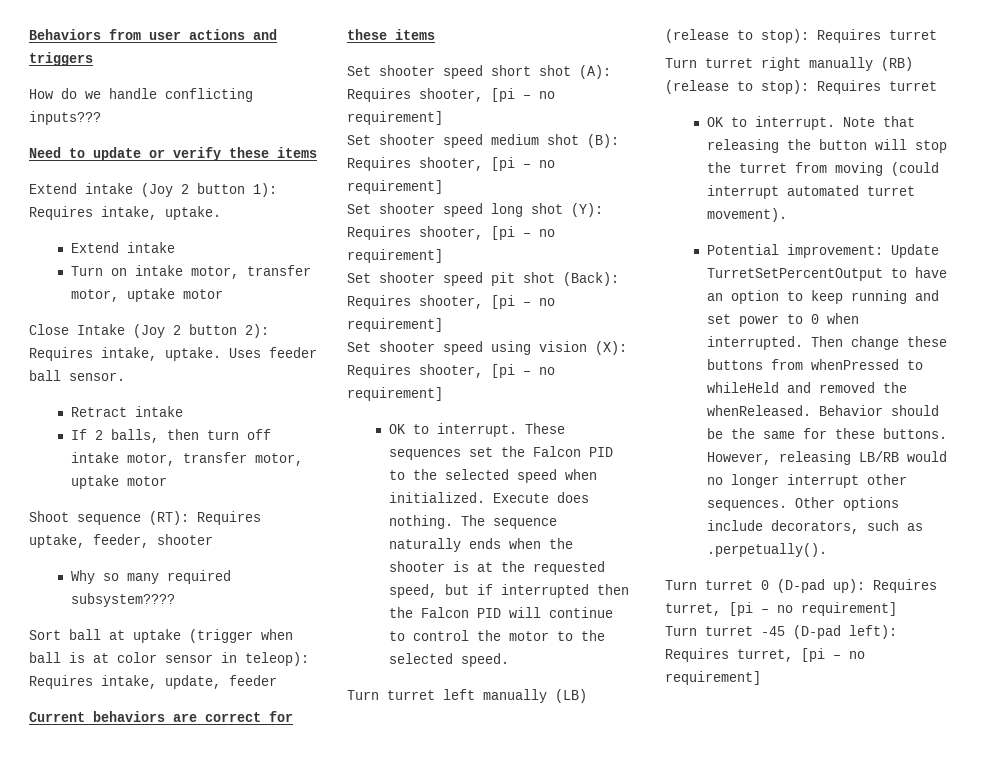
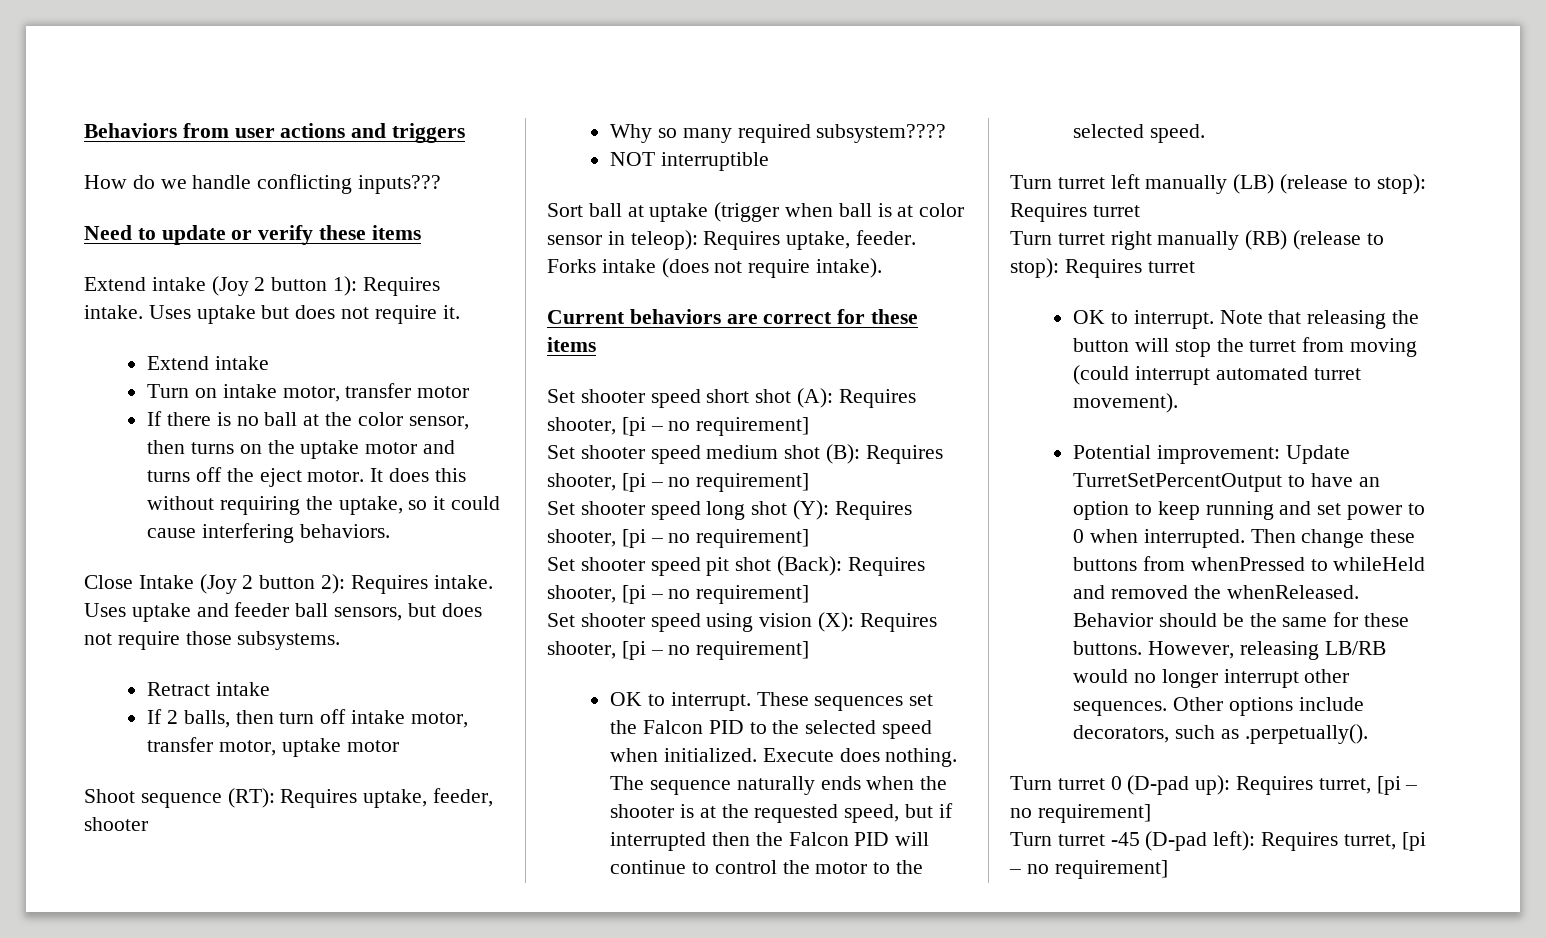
- Extend intake (Joy 2 button 1): Requires intake, uptake.
+ Extend intake (Joy 2 button 1): Requires intake. Uses uptake but does not require it.
- Turn on intake motor, transfer motor, uptake motor
+ Turn on intake motor, transfer motor
+ If there is no ball at the color sensor, then turns on the uptake motor and turns off the eject motor. It does this without requiring the uptake, so it could cause interfering behaviors.
- Close Intake (Joy 2 button 2): Requires intake, uptake. Uses feeder ball sensor.
+ Close Intake (Joy 2 button 2): Requires intake. Uses uptake and feeder ball sensors, but does not require those subsystems.
+ NOT interruptible
- Sort ball at uptake (trigger when ball is at color sensor in teleop): Requires intake, update, feeder
+ Sort ball at uptake (trigger when ball is at color sensor in teleop): Requires uptake, feeder. Forks intake (does not require intake).

